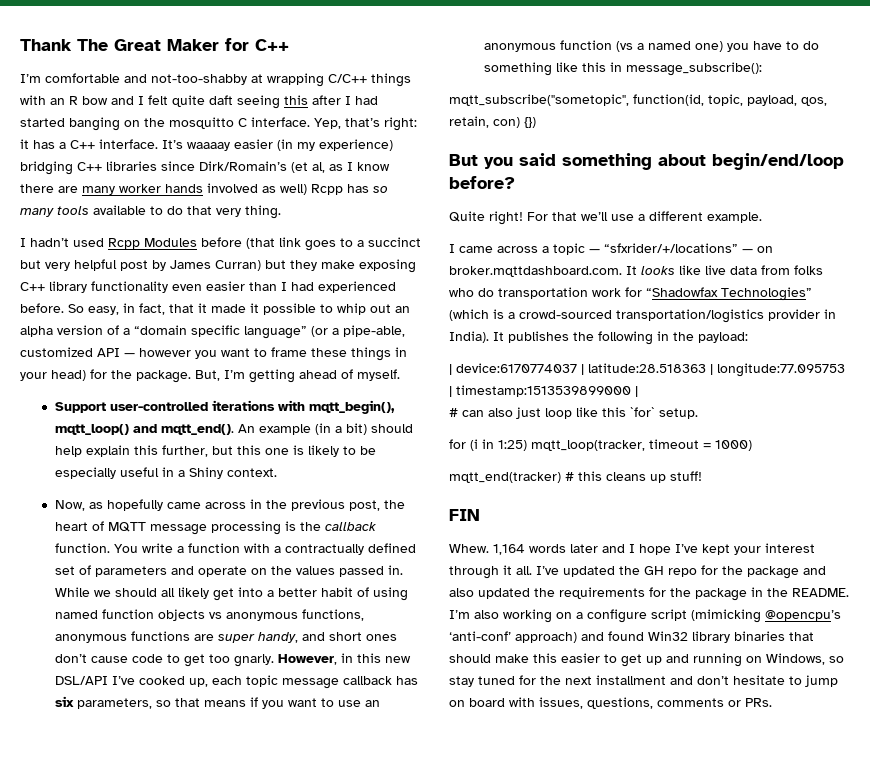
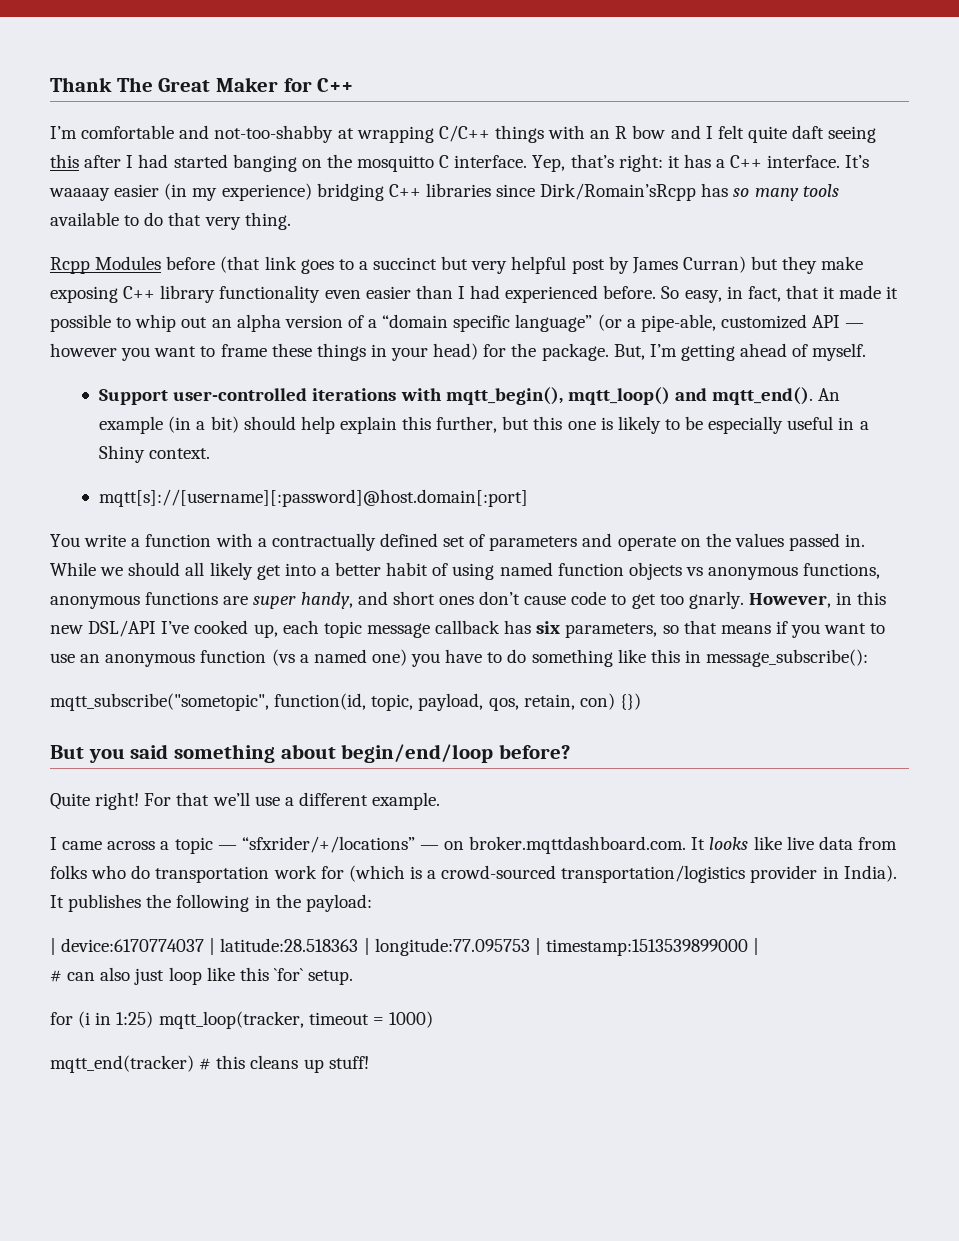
- It’s waaaay easier (in my experience) bridging C++ libraries since Dirk/Romain’s (et al, as I know there are many worker hands involved as well) Rcpp has so many tools available to do that very thing.
+ It’s waaaay easier (in my experience) bridging C++ libraries since Dirk/Romain’sRcpp has so many tools available to do that very thing.
- I hadn’t used Rcpp Modules before (that link goes to a succinct but very helpful post by James Curran) but they make exposing C++ library functionality even easier than I had experienced before.
+ Rcpp Modules before (that link goes to a succinct but very helpful post by James Curran) but they make exposing C++ library functionality even easier than I had experienced before.
- Now, as hopefully came across in the previous post, the heart of MQTT message processing is the callback function. You write a function with a contractually defined set of parameters and operate on the values passed in.
+ mqtt[s]://[username][:password]@host.domain[:port]
+ You write a function with a contractually defined set of parameters and operate on the values passed in.
- I came across a topic — “sfxrider/+/locations” — on broker.mqttdashboard.com. It looks like live data from folks who do transportation work for “Shadowfax Technologies” (which is a crowd-sourced transportation/logistics provider in India).
+ I came across a topic — “sfxrider/+/locations” — on broker.mqttdashboard.com. It looks like live data from folks who do transportation work for (which is a crowd-sourced transportation/logistics provider in India).
- FIN
- Whew. 1,164 words later and I hope I’ve kept your interest through it all. I’ve updated the GH repo for the package and also updated the requirements for the package in the README. I’m also working on a configure script (mimicking @opencpu’s ‘anti-conf’ approach) and found Win32 library binaries that should make this easier to get up and running on Windows, so stay tuned for the next installment and don’t hesitate to jump on board with issues, questions, comments or PRs.

